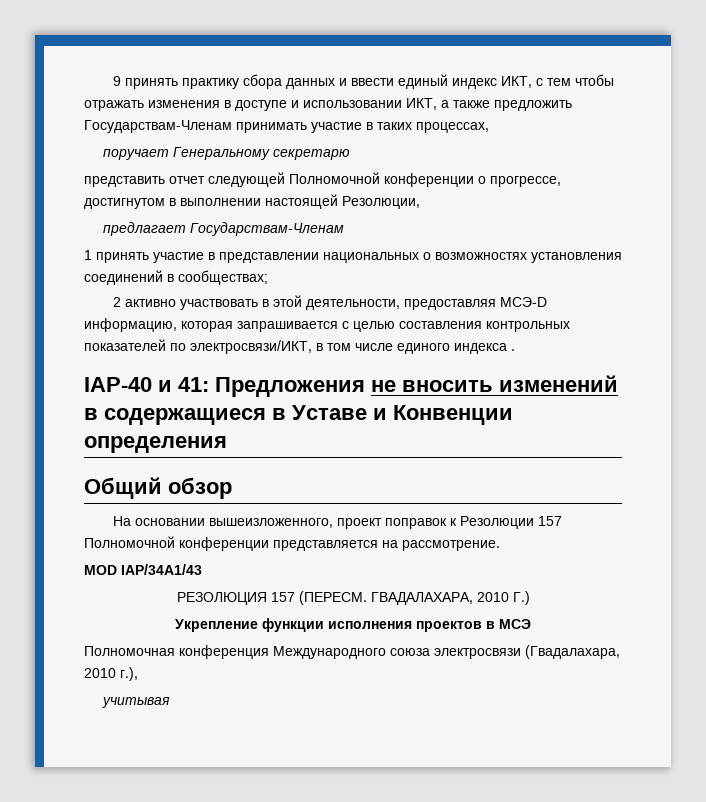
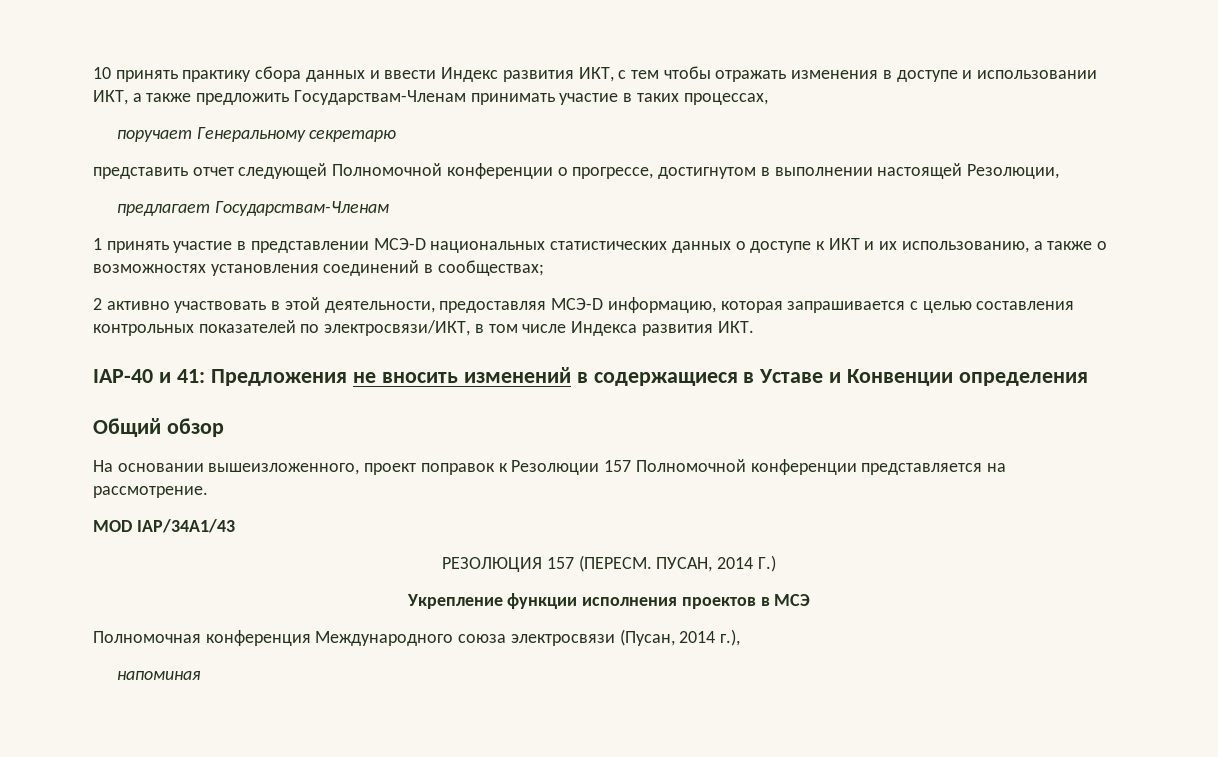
- 9 принять практику сбора данных и ввести единый индекс ИКТ, с тем чтобы отражать изменения в доступе и использовании ИКТ, а также предложить Государствам-Членам принимать участие в таких процессах,
+ 10 принять практику сбора данных и ввести Индекс развития ИКТ, с тем чтобы отражать изменения в доступе и использовании ИКТ, а также предложить Государствам-Членам принимать участие в таких процессах,
- 1 принять участие в представлении национальных о возможностях установления соединений в сообществах;
+ 1 принять участие в представлении МСЭ-D национальных статистических данных о доступе к ИКТ и их использованию, а также о возможностях установления соединений в сообществах;
- 2 активно участвовать в этой деятельности, предоставляя МСЭ-D информацию, которая запрашивается с целью составления контрольных показателей по электросвязи/ИКТ, в том числе единого индекса .
+ 2 активно участвовать в этой деятельности, предоставляя МСЭ-D информацию, которая запрашивается с целью составления контрольных показателей по электросвязи/ИКТ, в том числе Индекса развития ИКТ.
- ГВАДАЛАХАРА, 2010 Г.)
+ ПУСАН, 2014 Г.)
- Полномочная конференция Международного союза электросвязи (Гвадалахара, 2010 г.),
+ Полномочная конференция Международного союза электросвязи (Пусан, 2014 г.),
- учитывая
+ напоминая

